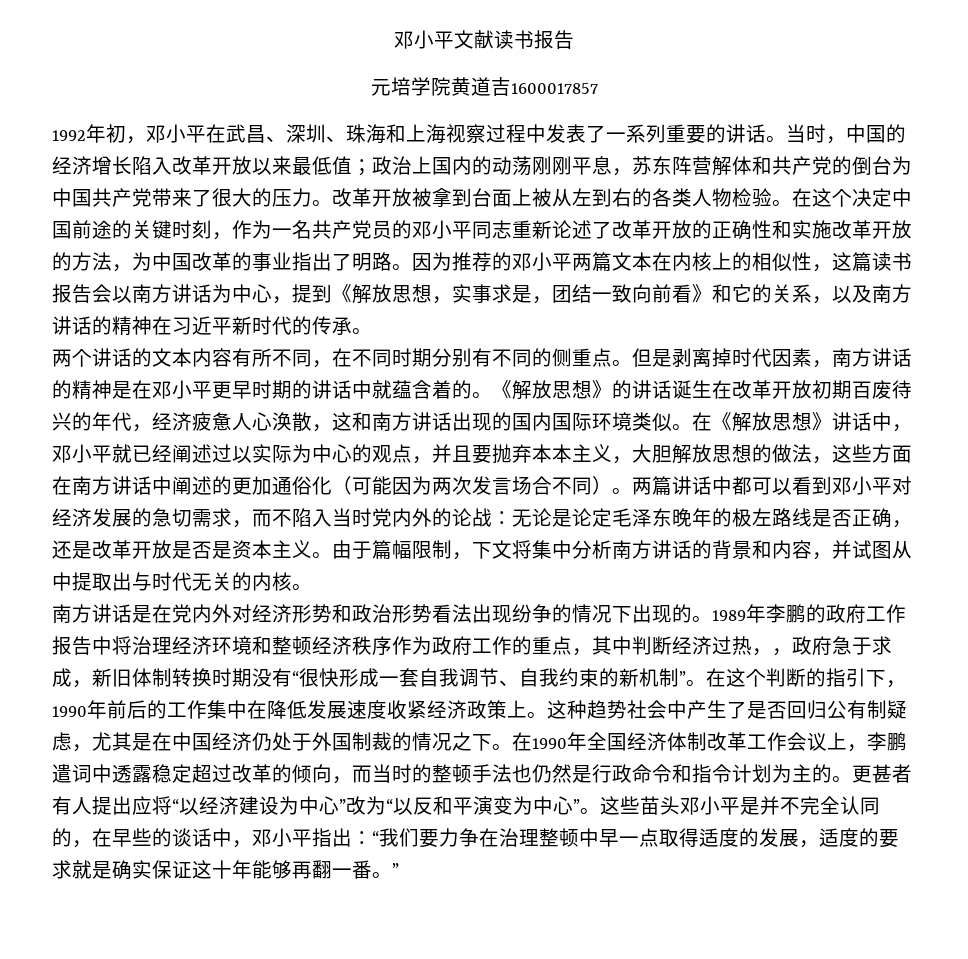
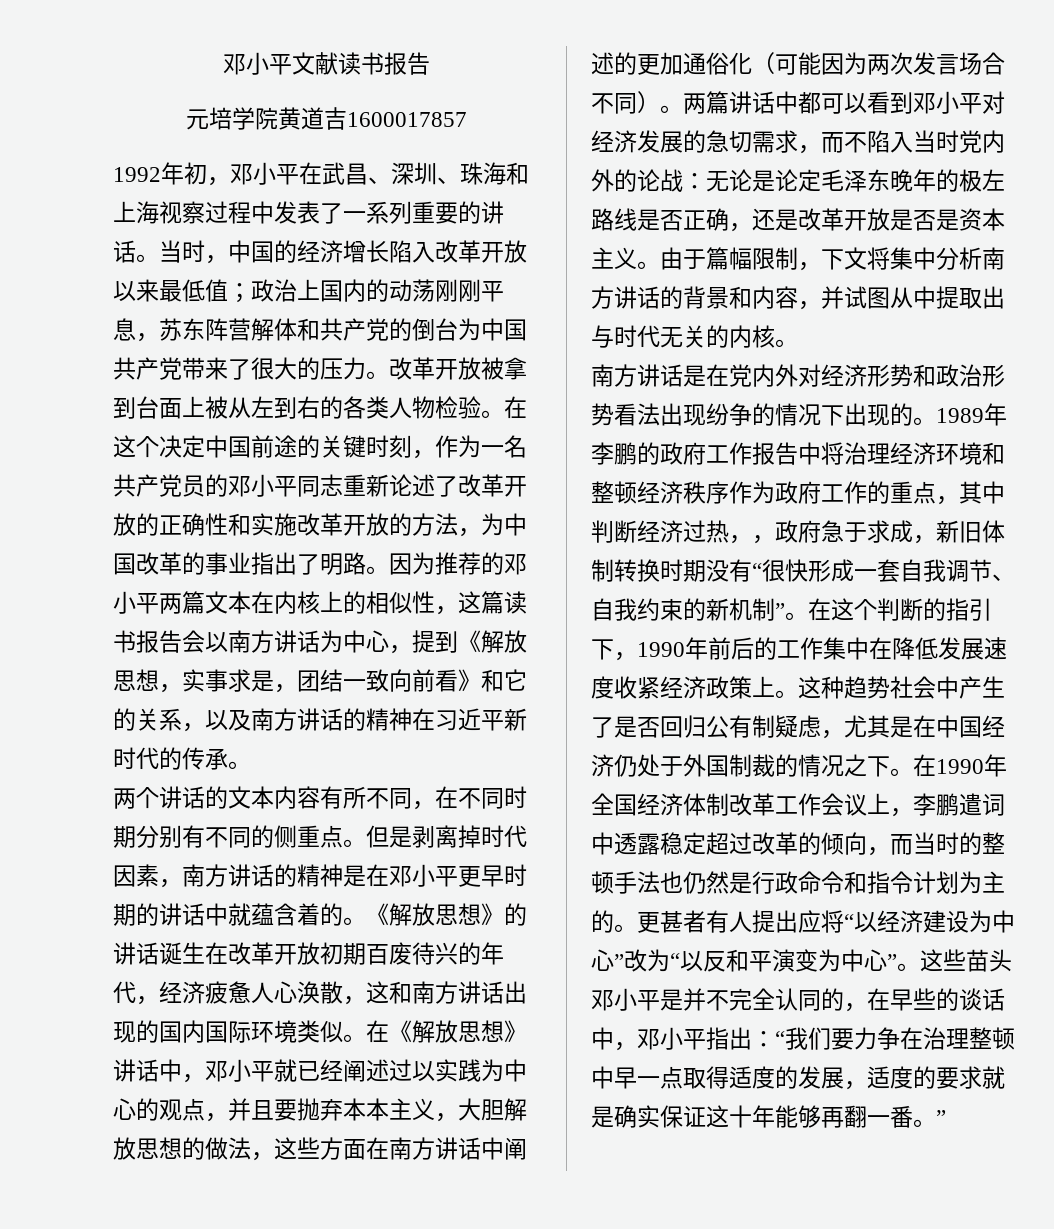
- 在《解放思想》讲话中，邓小平就已经阐述过以实际为中心的观点，并且要抛弃本本主义，大胆解放思想的做法，这些方面在南方讲话中阐述的更加通俗化（可能因为两次发言场合不同）。
+ 在《解放思想》讲话中，邓小平就已经阐述过以实践为中心的观点，并且要抛弃本本主义，大胆解放思想的做法，这些方面在南方讲话中阐述的更加通俗化（可能因为两次发言场合不同）。

